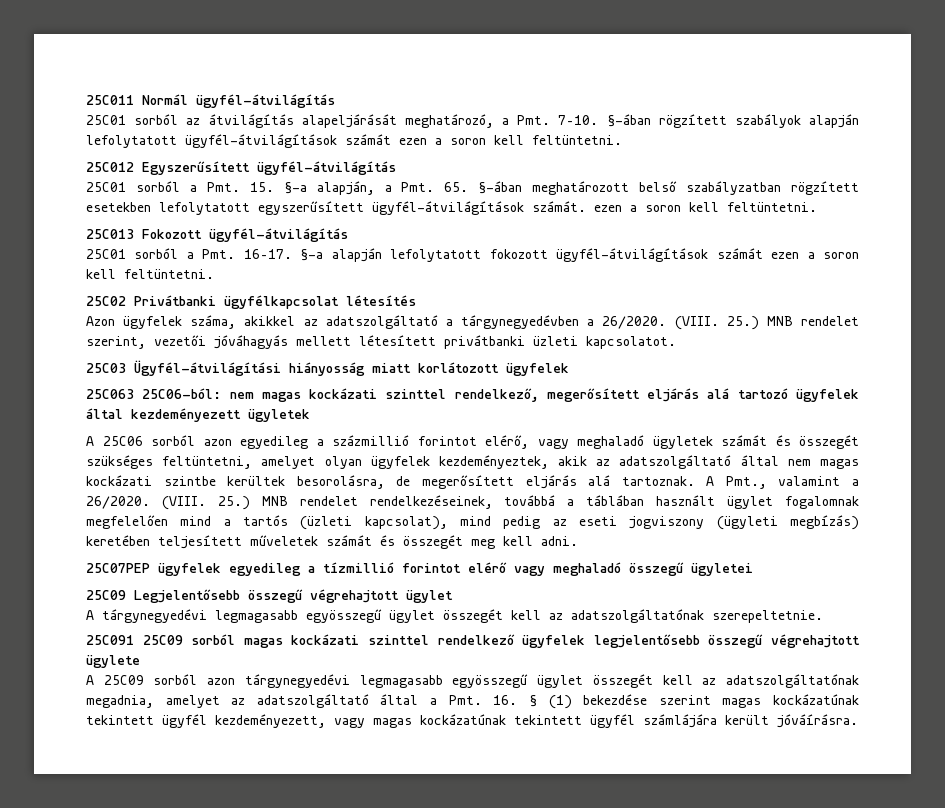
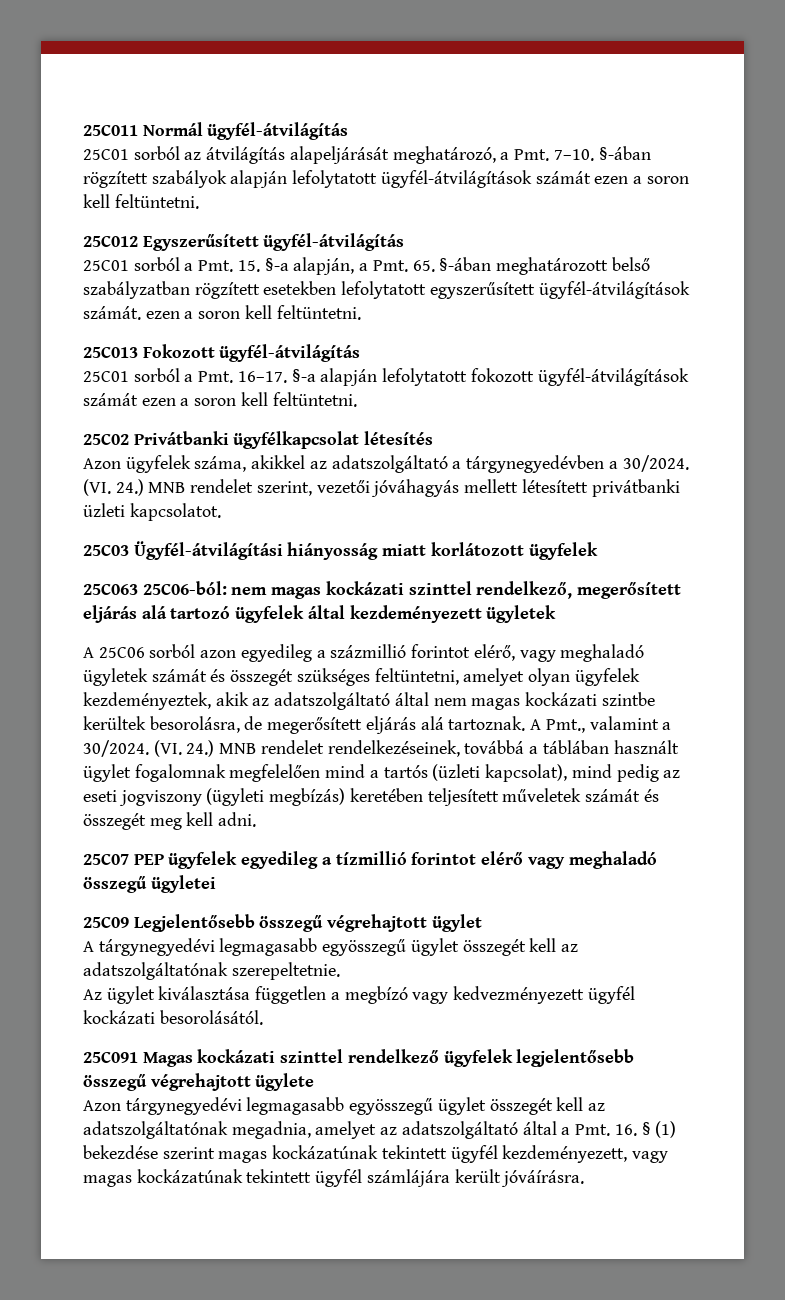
- Azon ügyfelek száma, akikkel az adatszolgáltató a tárgynegyedévben a 26/2020. (VIII. 25.) MNB rendelet szerint, vezetői jóváhagyás mellett létesített privátbanki üzleti kapcsolatot.
+ Azon ügyfelek száma, akikkel az adatszolgáltató a tárgynegyedévben a 30/2024. (VI. 24.) MNB rendelet szerint, vezetői jóváhagyás mellett létesített privátbanki üzleti kapcsolatot.
- A Pmt., valamint a 26/2020. (VIII. 25.) MNB rendelet rendelkezéseinek, továbbá a táblában használt ügylet fogalomnak megfelelően mind a tartós (üzleti kapcsolat), mind pedig az eseti jogviszony (ügyleti megbízás) keretében teljesített műveletek számát és összegét meg kell adni.
+ A Pmt., valamint a 30/2024. (VI. 24.) MNB rendelet rendelkezéseinek, továbbá a táblában használt ügylet fogalomnak megfelelően mind a tartós (üzleti kapcsolat), mind pedig az eseti jogviszony (ügyleti megbízás) keretében teljesített műveletek számát és összegét meg kell adni.
- 25C07PEP ügyfelek egyedileg a tízmillió forintot elérő vagy meghaladó összegű ügyletei
+ 25C07 PEP ügyfelek egyedileg a tízmillió forintot elérő vagy meghaladó összegű ügyletei
- 25C091 25C09 sorból magas kockázati szinttel rendelkező ügyfelek legjelentősebb összegű végrehajtott ügylete
+ Az ügylet kiválasztása független a megbízó vagy kedvezményezett ügyfél kockázati besorolásától.
+ 25C091 Magas kockázati szinttel rendelkező ügyfelek legjelentősebb összegű végrehajtott ügylete
- A 25C09 sorból azon tárgynegyedévi legmagasabb egyösszegű ügylet összegét kell az adatszolgáltatónak megadnia, amelyet az adatszolgáltató által a Pmt. 16. § (1) bekezdése szerint magas kockázatúnak tekintett ügyfél kezdeményezett, vagy magas kockázatúnak tekintett ügyfél számlájára került jóváírásra.
+ Azon tárgynegyedévi legmagasabb egyösszegű ügylet összegét kell az adatszolgáltatónak megadnia, amelyet az adatszolgáltató által a Pmt. 16. § (1) bekezdése szerint magas kockázatúnak tekintett ügyfél kezdeményezett, vagy magas kockázatúnak tekintett ügyfél számlájára került jóváírásra.

